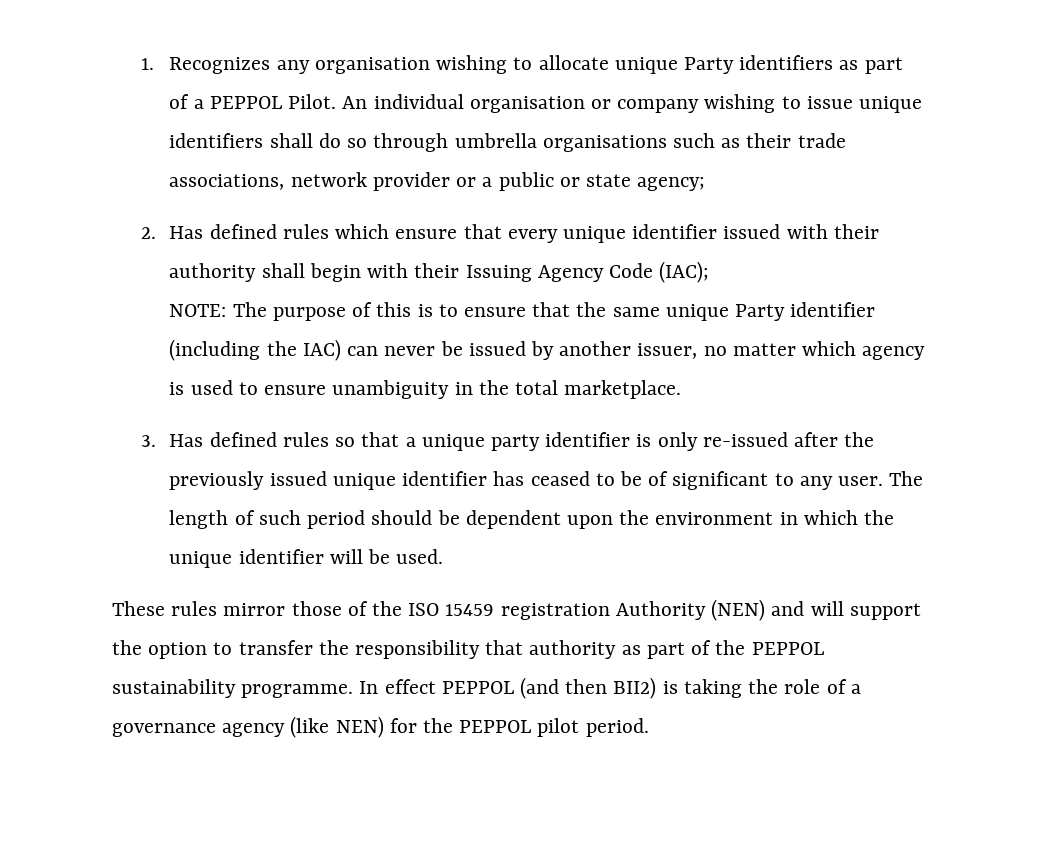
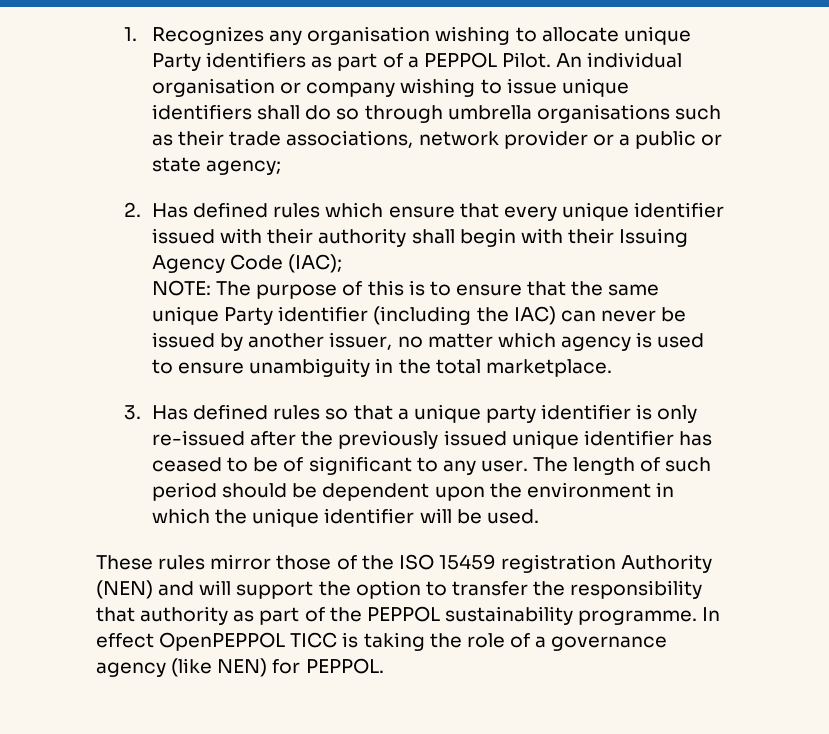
- In effect PEPPOL (and then BII2) is taking the role of a governance agency (like NEN) for the PEPPOL pilot period.
+ In effect OpenPEPPOL TICC is taking the role of a governance agency (like NEN) for PEPPOL.

